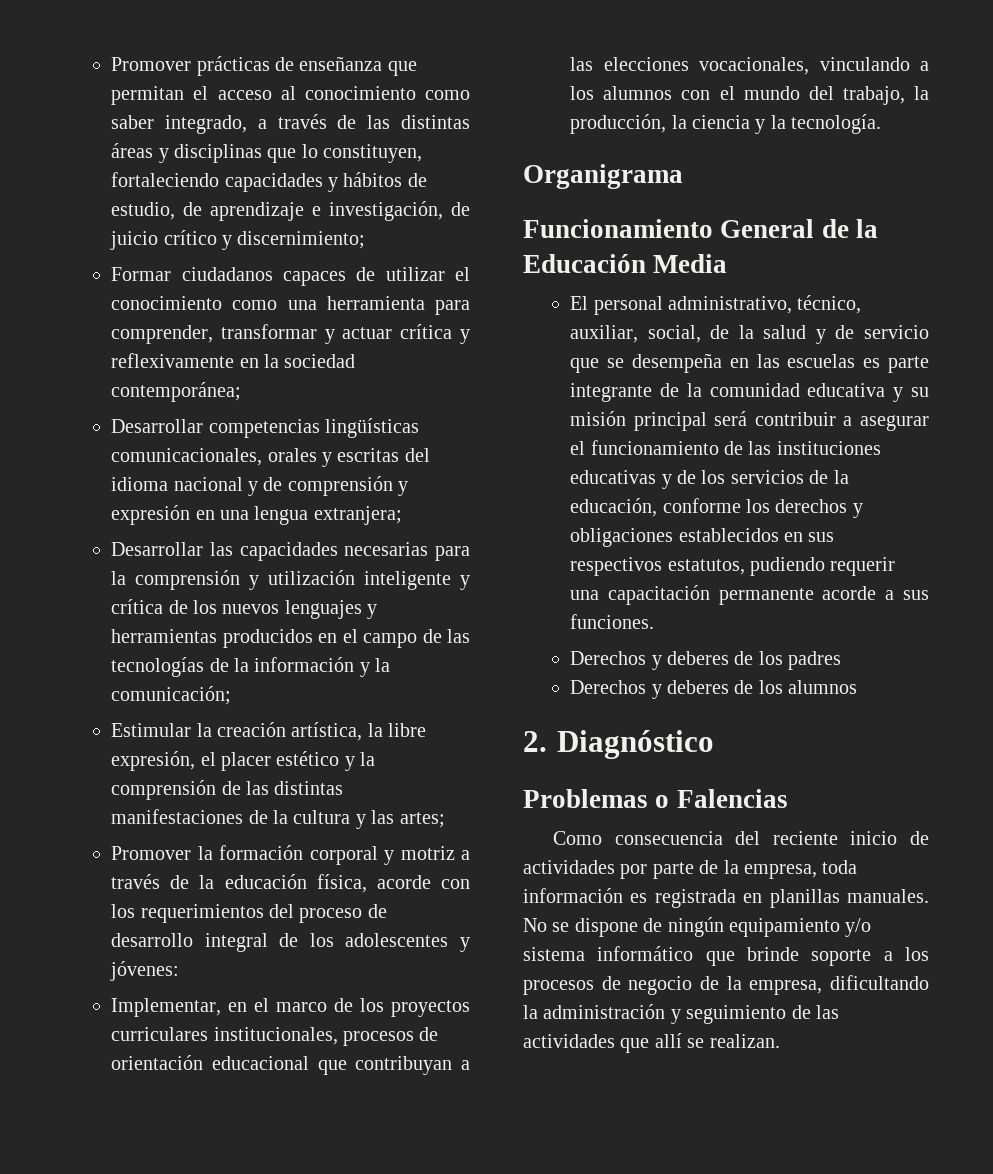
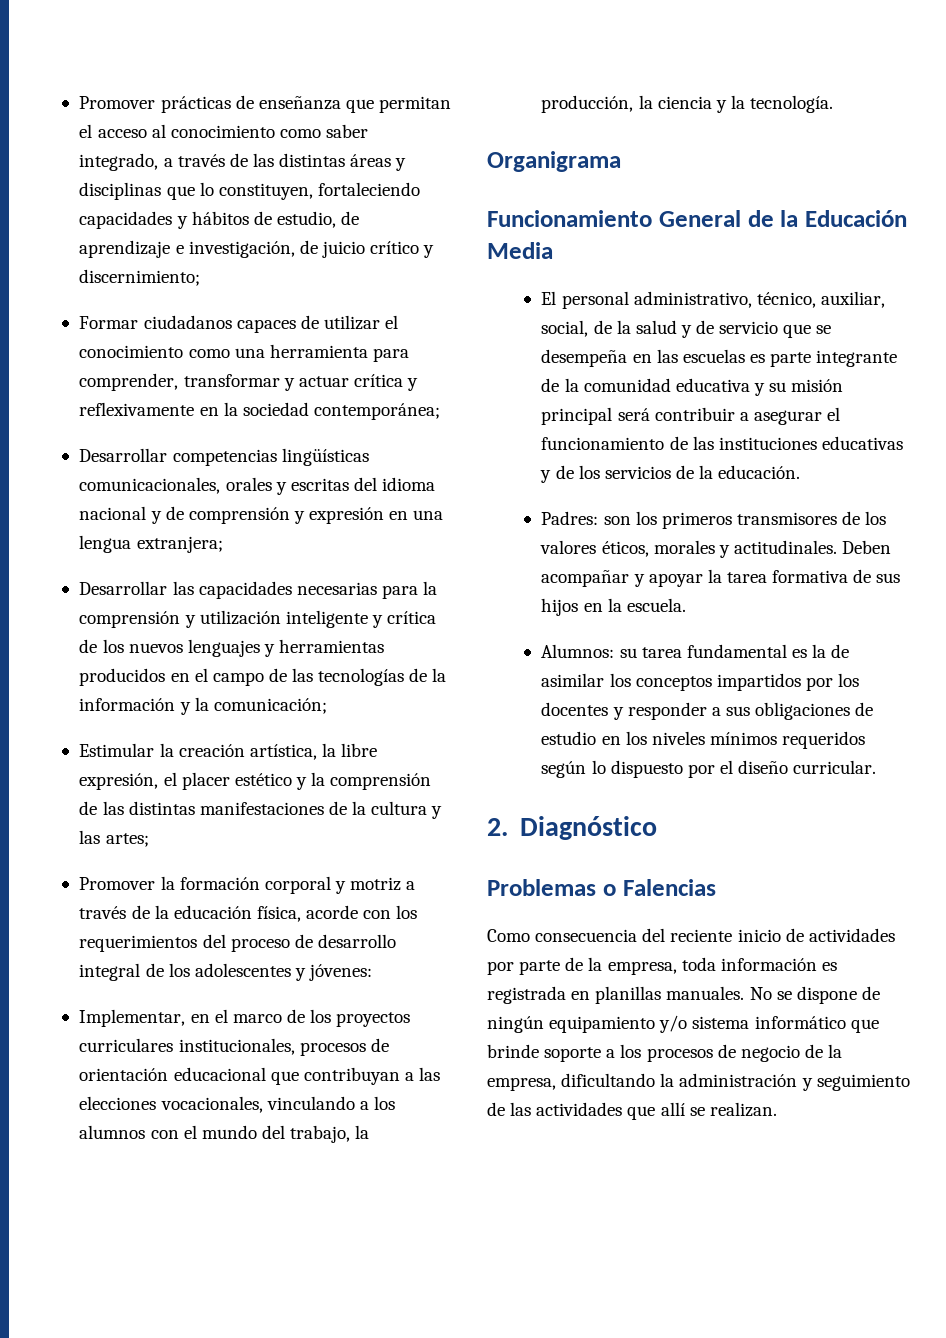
- El personal administrativo, técnico, auxiliar, social, de la salud y de servicio que se desempeña en las escuelas es parte integrante de la comunidad educativa y su misión principal será contribuir a asegurar el funcionamiento de las instituciones educativas y de los servicios de la educación, conforme los derechos y obligaciones establecidos en sus respectivos estatutos, pudiendo requerir una capacitación permanente acorde a sus funciones.
- Derechos y deberes de los padres
- Derechos y deberes de los alumnos
+ El personal administrativo, técnico, auxiliar, social, de la salud y de servicio que se desempeña en las escuelas es parte integrante de la comunidad educativa y su misión principal será contribuir a asegurar el funcionamiento de las instituciones educativas y de los servicios de la educación.
+ Padres: son los primeros transmisores de los valores éticos, morales y actitudinales. Deben acompañar y apoyar la tarea formativa de sus hijos en la escuela.
+ Alumnos: su tarea fundamental es la de asimilar los conceptos impartidos por los docentes y responder a sus obligaciones de estudio en los niveles mínimos requeridos según lo dispuesto por el diseño curricular.

